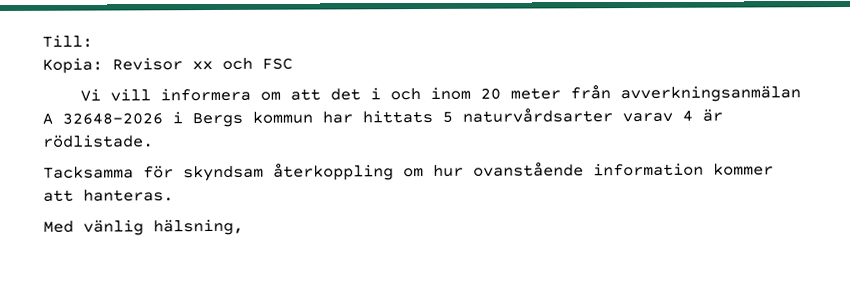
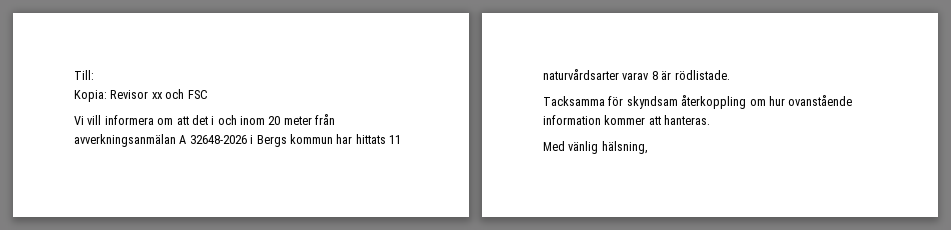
- Vi vill informera om att det i och inom 20 meter från avverkningsanmälan A 32648-2026 i Bergs kommun har hittats 5 naturvårdsarter varav 4 är rödlistade.
+ Vi vill informera om att det i och inom 20 meter från avverkningsanmälan A 32648-2026 i Bergs kommun har hittats 11 naturvårdsarter varav 8 är rödlistade.

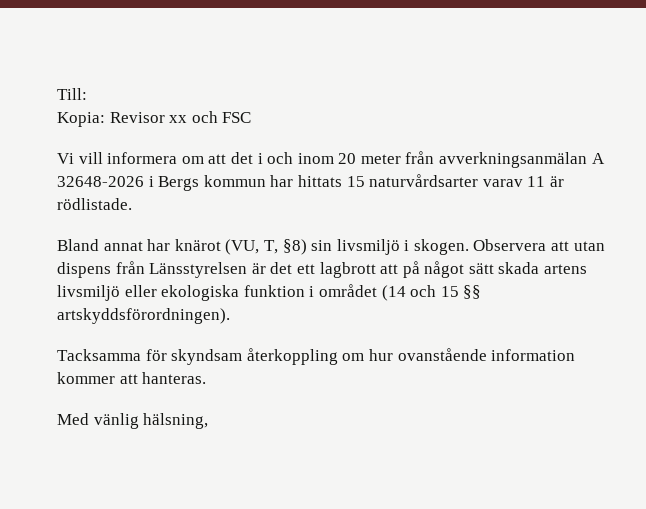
- Vi vill informera om att det i och inom 20 meter från avverkningsanmälan A 32648-2026 i Bergs kommun har hittats 11 naturvårdsarter varav 8 är rödlistade.
+ Vi vill informera om att det i och inom 20 meter från avverkningsanmälan A 32648-2026 i Bergs kommun har hittats 15 naturvårdsarter varav 11 är rödlistade.
+ Bland annat har knärot (VU, T, §8) sin livsmiljö i skogen. Observera att utan dispens från Länsstyrelsen är det ett lagbrott att på något sätt skada artens livsmiljö eller ekologiska funktion i området (14 och 15 §§ artskyddsförordningen).

